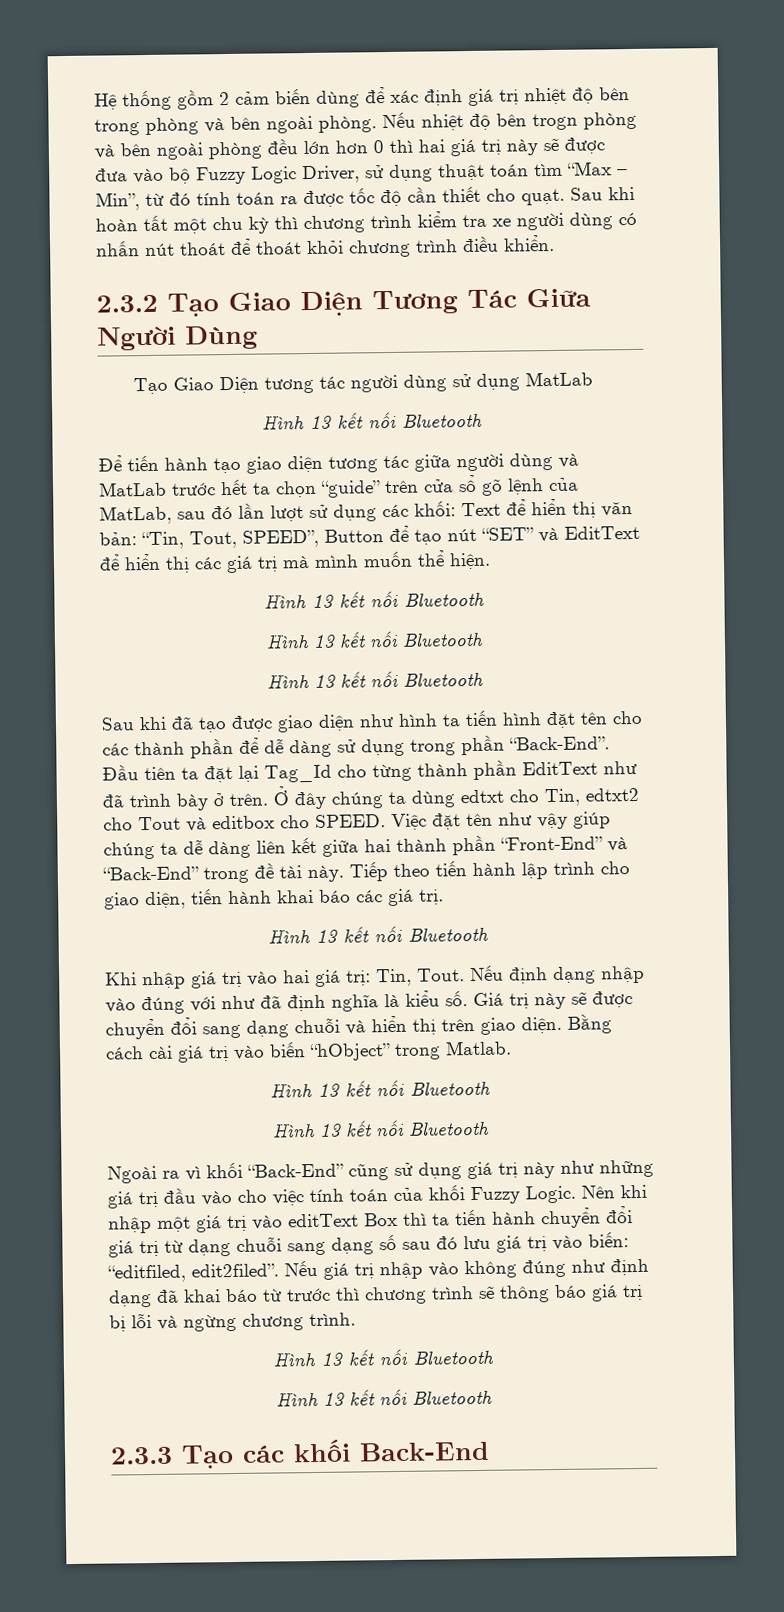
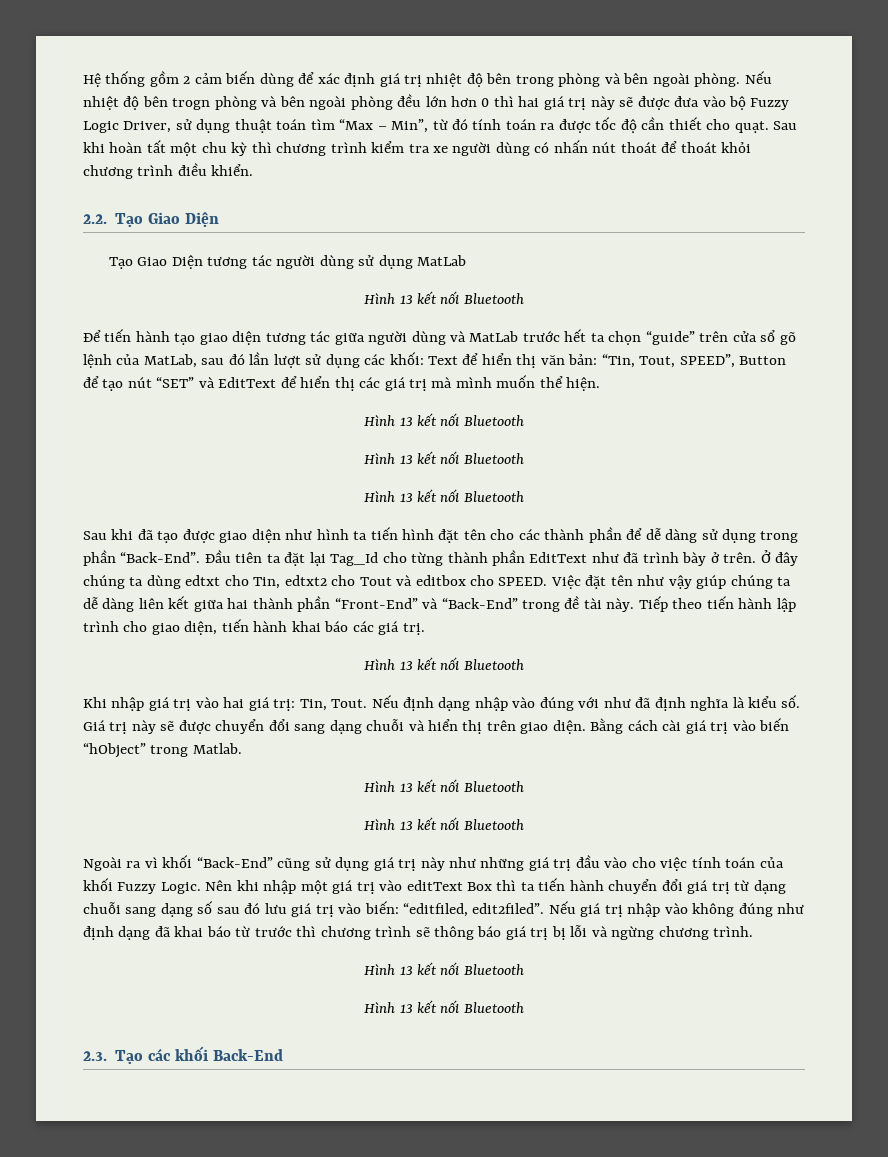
- 2.3.2 Tạo Giao Diện Tương Tác Giữa Người Dùng
+ 2.2. Tạo Giao Diện
- 2.3.3 Tạo các khối Back-End
+ 2.3. Tạo các khối Back-End

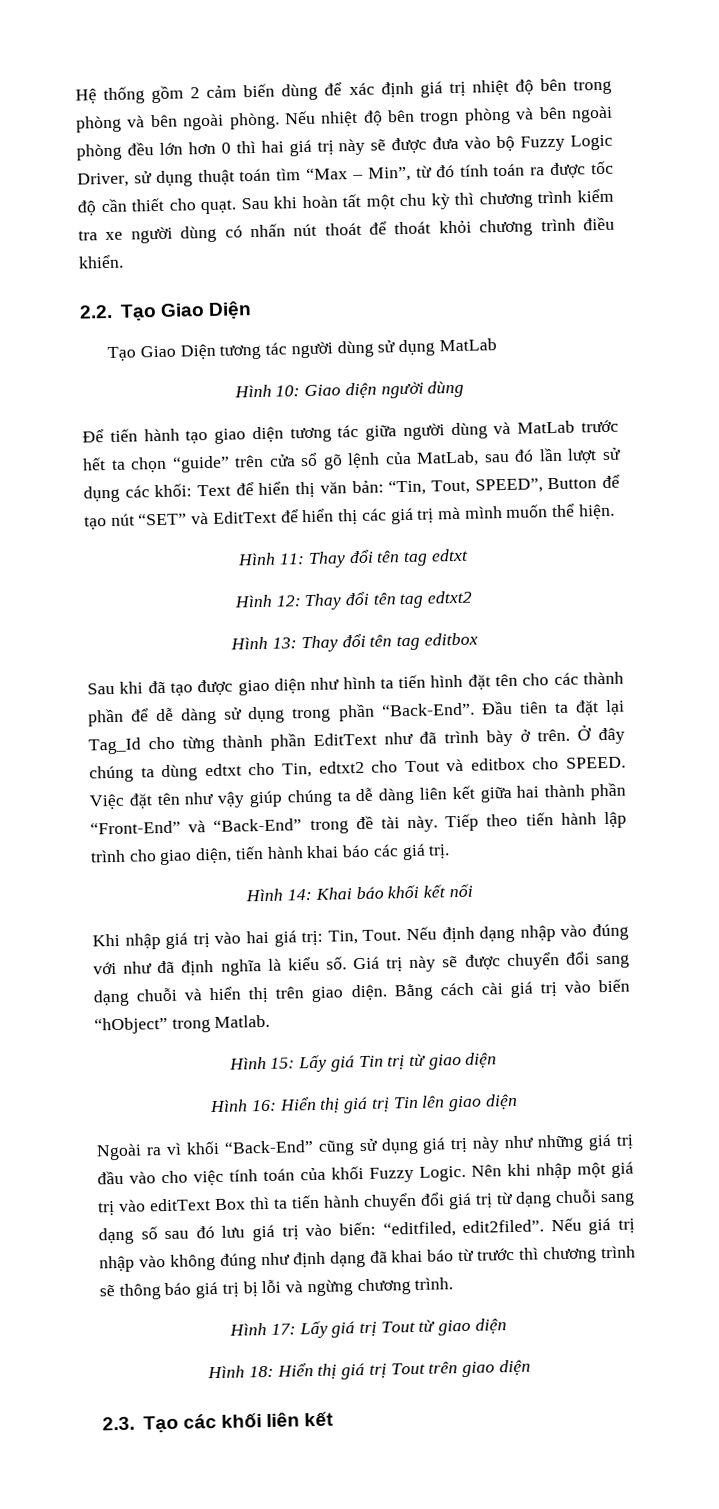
  Tạo Giao Diện tương tác người dùng sử dụng MatLab
- Hình 13 kết nối Bluetooth
+ Hình 10: Giao diện người dùng
  “Tin, Tout, SPEED”, Button để tạo nút “SET” và EditText để hiển thị các giá trị mà mình muốn thể hiện.
- Hình 13 kết nối Bluetooth
- Hình 13 kết nối Bluetooth
- Hình 13 kết nối Bluetooth
+ Hình 11: Thay đổi tên tag edtxt
+ Hình 12: Thay đổi tên tag edtxt2
+ Hình 13: Thay đổi tên tag editbox
  Tiếp theo tiến hành lập trình cho giao diện, tiến hành khai báo các giá trị.
- Hình 13 kết nối Bluetooth
+ Hình 14: Khai báo khối kết nối
  Bằng cách cài giá trị vào biến “hObject” trong Matlab.
- Hình 13 kết nối Bluetooth
- Hình 13 kết nối Bluetooth
+ Hình 15: Lấy giá Tin trị từ giao diện
+ Hình 16: Hiển thị giá trị Tin lên giao diện
  Nếu giá trị nhập vào không đúng như định dạng đã khai báo từ trước thì chương trình sẽ thông báo giá trị bị lỗi và ngừng chương trình.
- Hình 13 kết nối Bluetooth
- Hình 13 kết nối Bluetooth
+ Hình 17: Lấy giá trị Tout từ giao diện
+ Hình 18: Hiển thị giá trị Tout trên giao diện
- 2.3. Tạo các khối Back-End
+ 2.3. Tạo các khối liên kết

